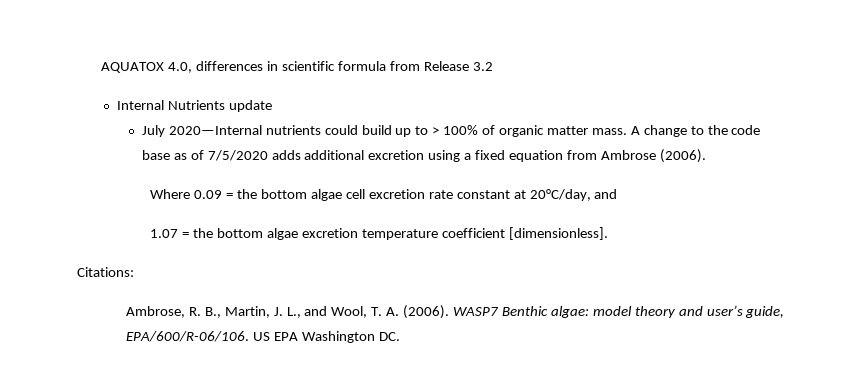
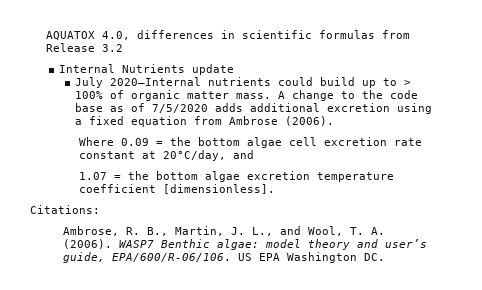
- AQUATOX 4.0, differences in scientific formula from Release 3.2
+ AQUATOX 4.0, differences in scientific formulas from Release 3.2

